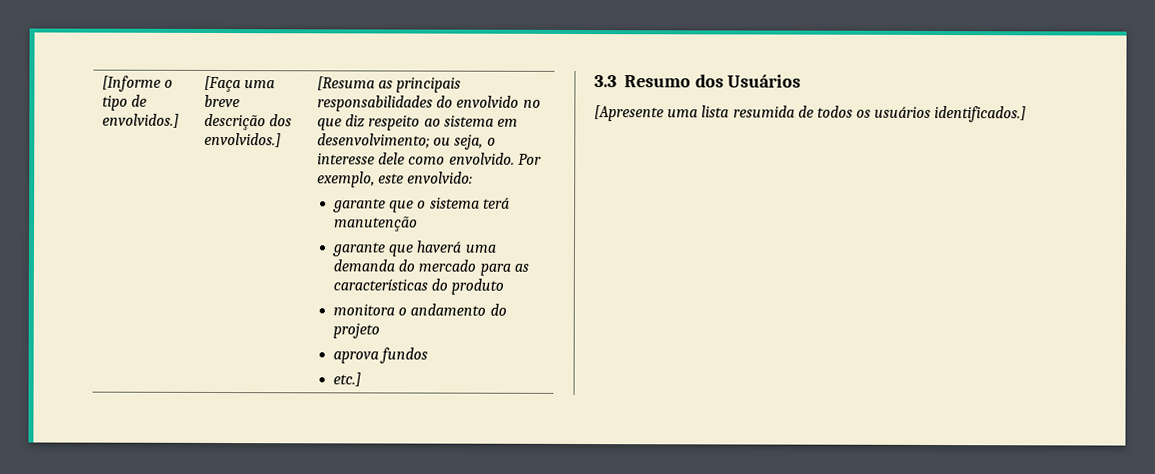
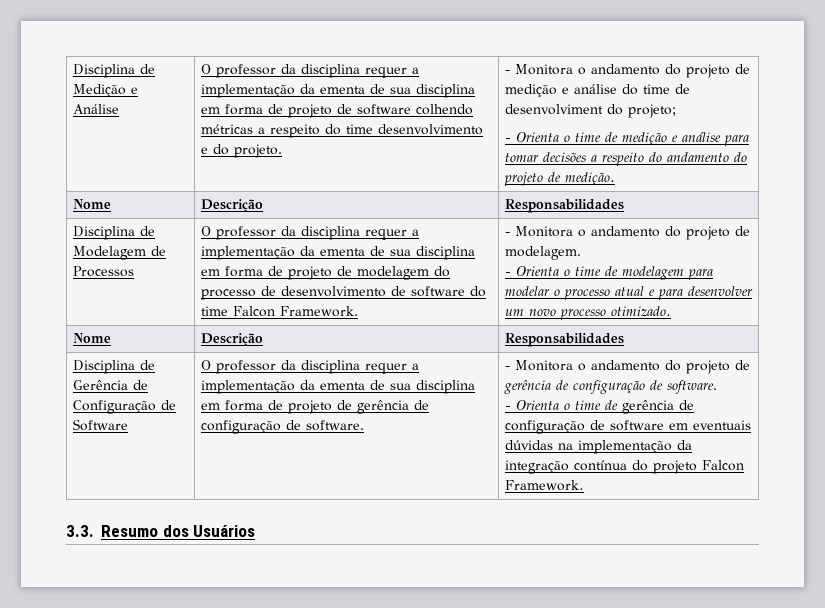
- [Informe o tipo de envolvidos.] | [Faça uma breve descrição dos envolvidos.] | [Resuma as principais responsabilidades do envolvido no que diz respeito ao sistema em desenvolvimento; ou seja, o interesse dele como envolvido. Por exemplo, este envolvido:
- garante que o sistema terá manutenção
- garante que haverá uma demanda do mercado para as características do produto
- monitora o andamento do projeto
- aprova fundos
- etc.]
- 3.3 Resumo dos Usuários
- [Apresente uma lista resumida de todos os usuários identificados.]
+ Disciplina de Medição e Análise | O professor da disciplina requer a implementação da ementa de sua disciplina em forma de projeto de software colhendo métricas a respeito do time desenvolvimento e do projeto. | - Monitora o andamento do projeto de medição e análise do time de desenvolviment do projeto;
+ - Orienta o time de medição e análise para tomar decisões a respeito do andamento do projeto de medição.
+ Nome | Descrição | Responsabilidades
+ Disciplina de Modelagem de Processos | O professor da disciplina requer a implementação da ementa de sua disciplina em forma de projeto de modelagem do processo de desenvolvimento de software do time Falcon Framework. | - Monitora o andamento do projeto de modelagem.
+ - Orienta o time de modelagem para modelar o processo atual e para desenvolver um novo processo otimizado.
+ Nome | Descrição | Responsabilidades
+ Disciplina de Gerência de Configuração de Software | O professor da disciplina requer a implementação da ementa de sua disciplina em forma de projeto de gerência de configuração de software. | - Monitora o andamento do projeto de gerência de configuração de software.
+ - Orienta o time de gerência de configuração de software em eventuais dúvidas na implementação da integração contínua do projeto Falcon Framework.
+ 3.3. Resumo dos Usuários

